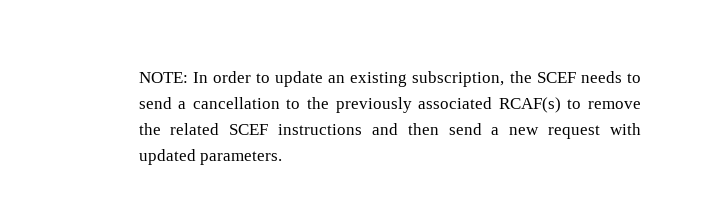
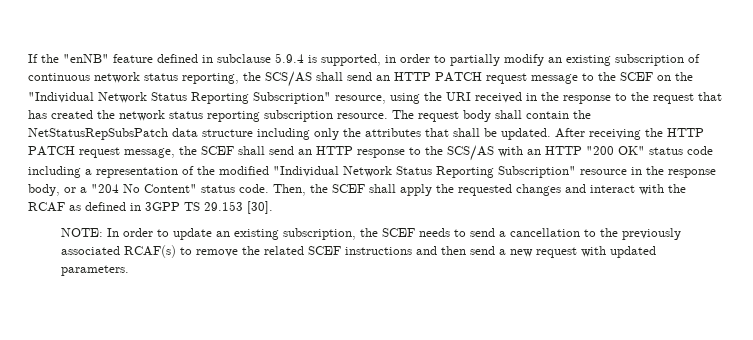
+ If the "enNB" feature defined in subclause 5.9.4 is supported, in order to partially modify an existing subscription of continuous network status reporting, the SCS/AS shall send an HTTP PATCH request message to the SCEF on the "Individual Network Status Reporting Subscription" resource, using the URI received in the response to the request that has created the network status reporting subscription resource. The request body shall contain the NetStatusRepSubsPatch data structure including only the attributes that shall be updated. After receiving the HTTP PATCH request message, the SCEF shall send an HTTP response to the SCS/AS with an HTTP "200 OK" status code including a representation of the modified "Individual Network Status Reporting Subscription" resource in the response body, or a "204 No Content" status code. Then, the SCEF shall apply the requested changes and interact with the RCAF as defined in 3GPP TS 29.153 [30].

